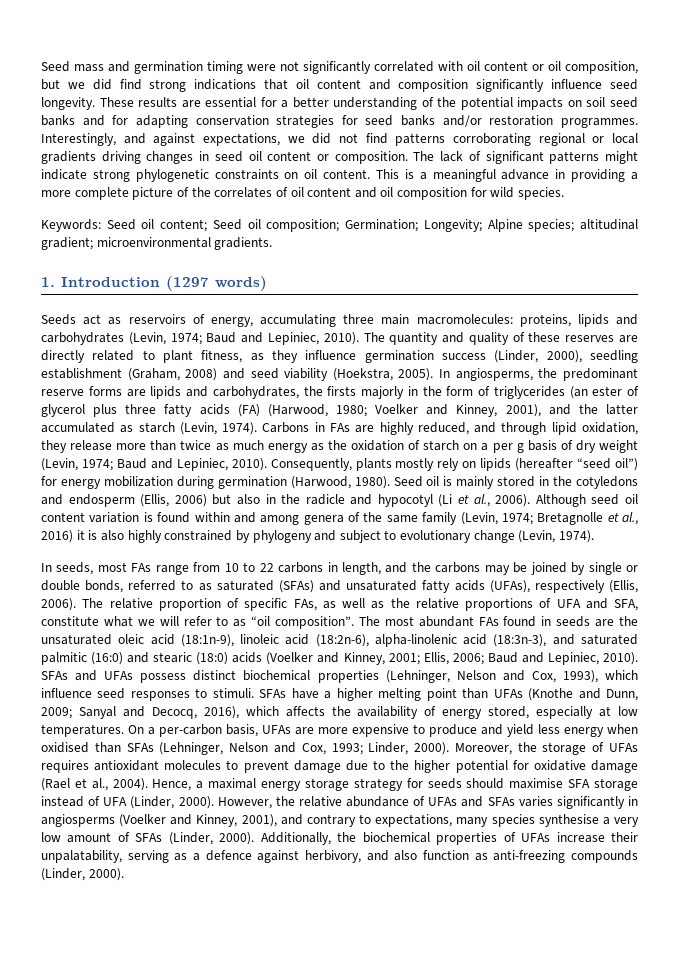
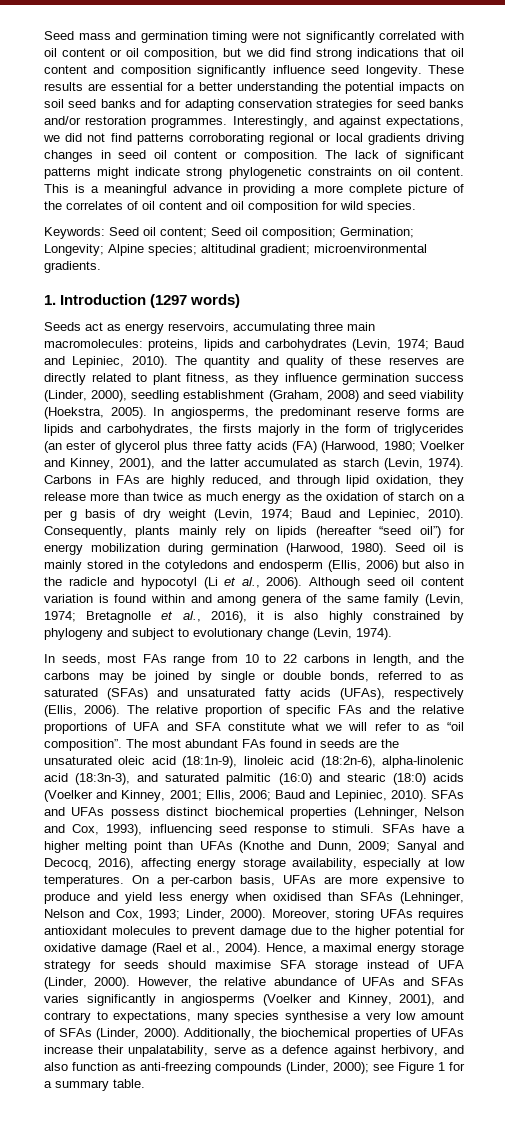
- These results are essential for a better understanding of the potential impacts on soil seed banks and for adapting conservation strategies for seed banks and/or restoration programmes.
+ These results are essential for a better understanding the potential impacts on soil seed banks and for adapting conservation strategies for seed banks and/or restoration programmes.
- Seeds act as reservoirs of energy, accumulating three main macromolecules: proteins, lipids and carbohydrates (Levin, 1974; Baud and Lepiniec, 2010).
+ Seeds act as energy reservoirs, accumulating three main macromolecules: proteins, lipids and carbohydrates (Levin, 1974; Baud and Lepiniec, 2010).
- Consequently, plants mostly rely on lipids (hereafter “seed oil”) for energy mobilization during germination (Harwood, 1980).
+ Consequently, plants mainly rely on lipids (hereafter “seed oil”) for energy mobilization during germination (Harwood, 1980).
- Although seed oil content variation is found within and among genera of the same family (Levin, 1974; Bretagnolle et al., 2016) it is also highly constrained by phylogeny and subject to evolutionary change (Levin, 1974).
+ Although seed oil content variation is found within and among genera of the same family (Levin, 1974; Bretagnolle et al., 2016), it is also highly constrained by phylogeny and subject to evolutionary change (Levin, 1974).
- The relative proportion of specific FAs, as well as the relative proportions of UFA and SFA, constitute what we will refer to as “oil composition”.
+ The relative proportion of specific FAs and the relative proportions of UFA and SFA constitute what we will refer to as “oil composition”.
- SFAs and UFAs possess distinct biochemical properties (Lehninger, Nelson and Cox, 1993), which influence seed responses to stimuli.
+ SFAs and UFAs possess distinct biochemical properties (Lehninger, Nelson and Cox, 1993), influencing seed response to stimuli.
- SFAs have a higher melting point than UFAs (Knothe and Dunn, 2009; Sanyal and Decocq, 2016), which affects the availability of energy stored, especially at low temperatures.
+ SFAs have a higher melting point than UFAs (Knothe and Dunn, 2009; Sanyal and Decocq, 2016), affecting energy storage availability, especially at low temperatures.
- Moreover, the storage of UFAs requires antioxidant molecules to prevent damage due to the higher potential for oxidative damage (Rael et al., 2004).
+ Moreover, storing UFAs requires antioxidant molecules to prevent damage due to the higher potential for oxidative damage (Rael et al., 2004).
- Additionally, the biochemical properties of UFAs increase their unpalatability, serving as a defence against herbivory, and also function as anti-freezing compounds (Linder, 2000).
+ Additionally, the biochemical properties of UFAs increase their unpalatability, serve as a defence against herbivory, and also function as anti-freezing compounds (Linder, 2000); see Figure 1 for a summary table.

